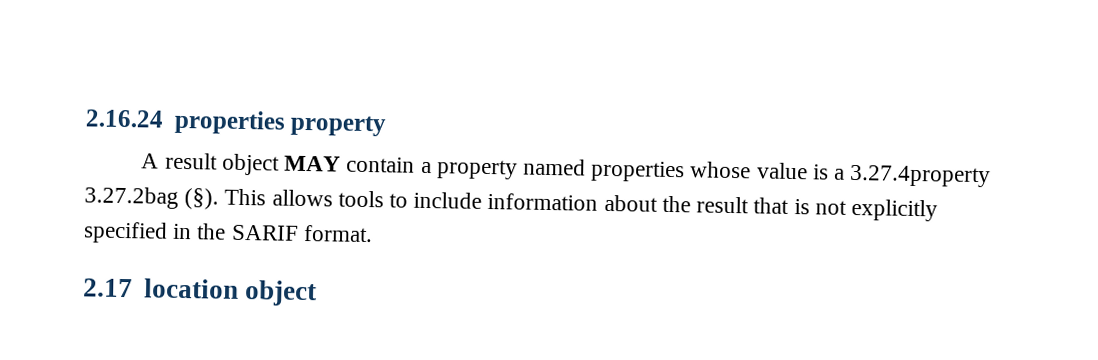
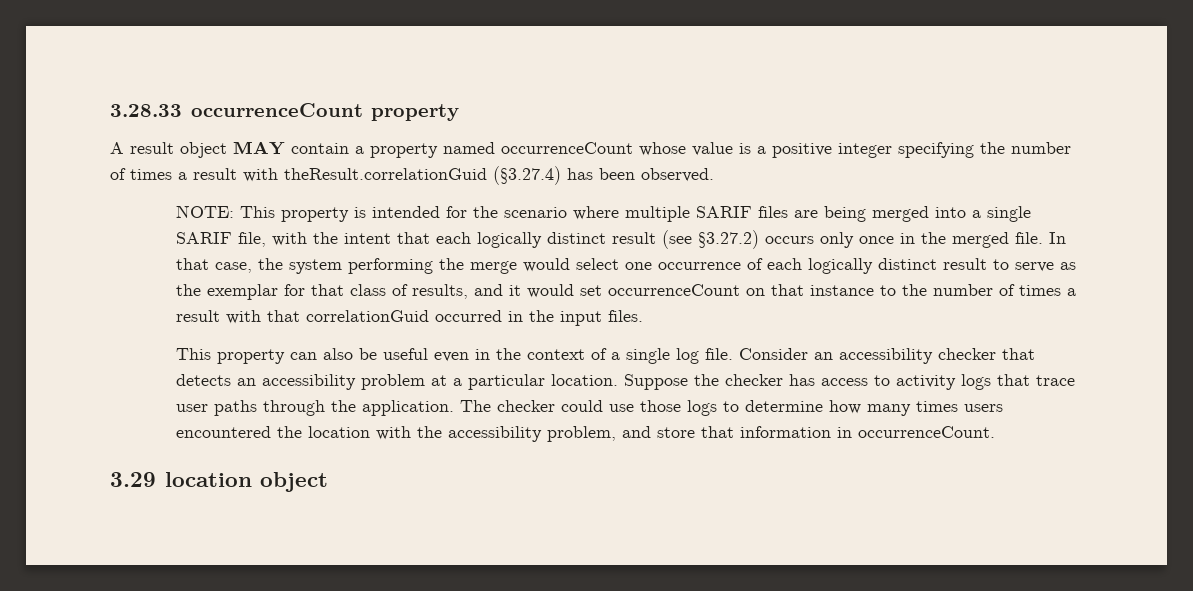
- 2.16.24 properties property
+ 3.28.33 occurrenceCount property
- A result object MAY contain a property named properties whose value is a 3.27.4property 3.27.2bag (§). This allows tools to include information about the result that is not explicitly specified in the SARIF format.
- 2.17 location object
+ A result object MAY contain a property named occurrenceCount whose value is a positive integer specifying the number of times a result with theResult.correlationGuid (§3.27.4) has been observed.
+ NOTE: This property is intended for the scenario where multiple SARIF files are being merged into a single SARIF file, with the intent that each logically distinct result (see §3.27.2) occurs only once in the merged file. In that case, the system performing the merge would select one occurrence of each logically distinct result to serve as the exemplar for that class of results, and it would set occurrenceCount on that instance to the number of times a result with that correlationGuid occurred in the input files.
+ This property can also be useful even in the context of a single log file. Consider an accessibility checker that detects an accessibility problem at a particular location. Suppose the checker has access to activity logs that trace user paths through the application. The checker could use those logs to determine how many times users encountered the location with the accessibility problem, and store that information in occurrenceCount.
+ 3.29 location object

